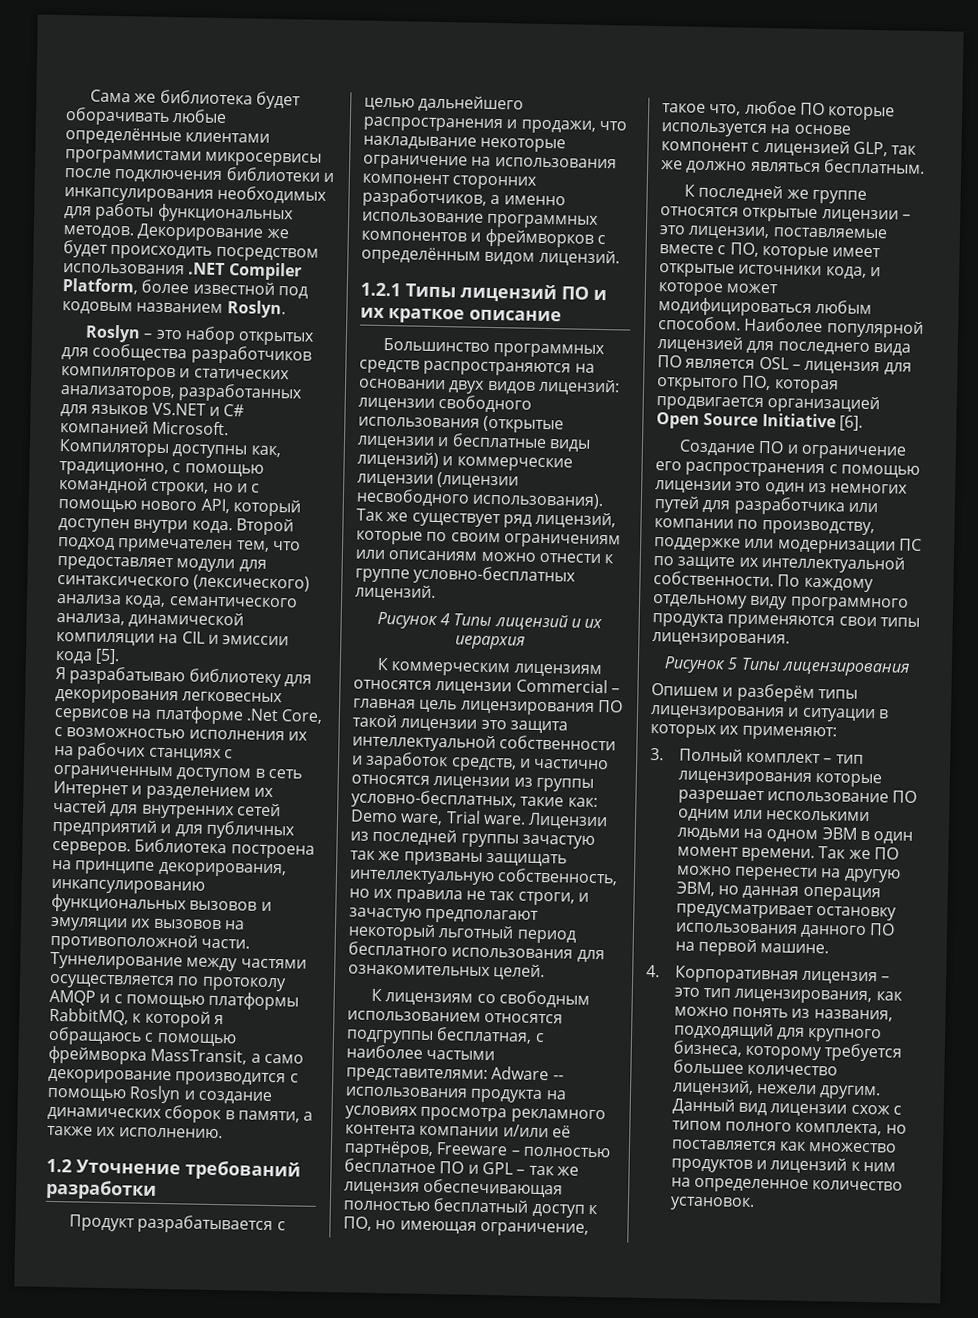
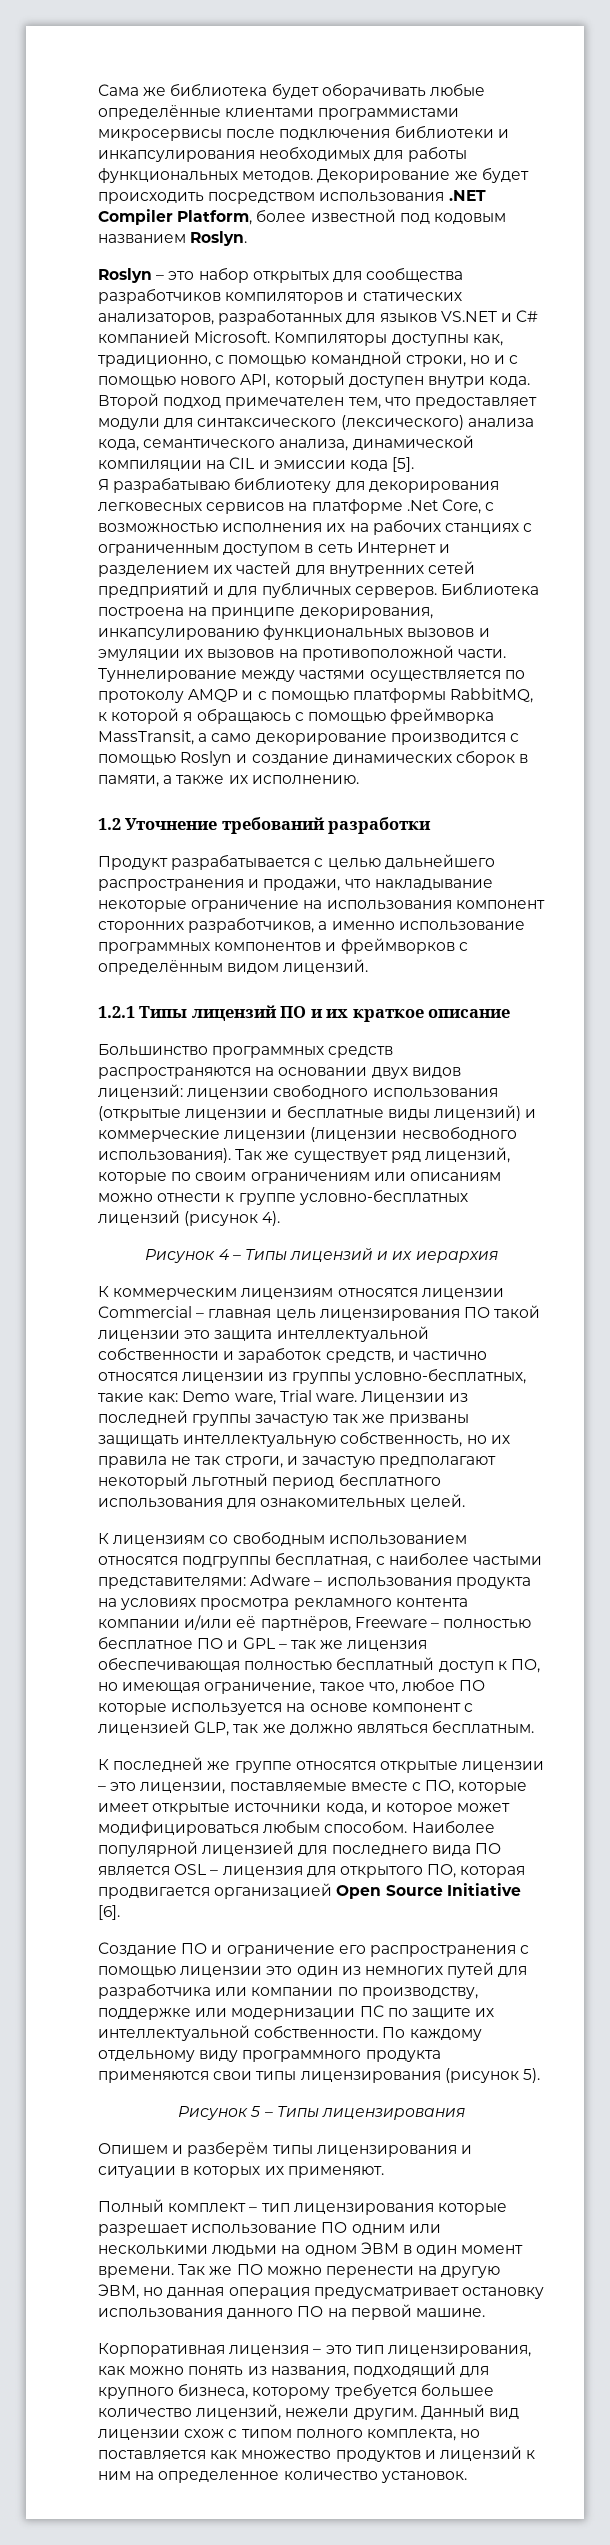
- Так же существует ряд лицензий, которые по своим ограничениям или описаниям можно отнести к группе условно-бесплатных лицензий.
+ Так же существует ряд лицензий, которые по своим ограничениям или описаниям можно отнести к группе условно-бесплатных лицензий (рисунок 4).
- Рисунок 4 Типы лицензий и их иерархия
+ Рисунок 4 – Типы лицензий и их иерархия
- Adware -- использования продукта на условиях просмотра рекламного контента компании и/или её партнёров, Freeware – полностью бесплатное ПО и GPL – так же лицензия обеспечивающая полностью бесплатный доступ к ПО, но имеющая ограничение, такое что, любое ПО которые используется на основе компонент с лицензией GLP, так же должно являться бесплатным.
+ Adware – использования продукта на условиях просмотра рекламного контента компании и/или её партнёров, Freeware – полностью бесплатное ПО и GPL – так же лицензия обеспечивающая полностью бесплатный доступ к ПО, но имеющая ограничение, такое что, любое ПО которые используется на основе компонент с лицензией GLP, так же должно являться бесплатным.
- По каждому отдельному виду программного продукта применяются свои типы лицензирования.
+ По каждому отдельному виду программного продукта применяются свои типы лицензирования (рисунок 5).
- Рисунок 5 Типы лицензирования
+ Рисунок 5 – Типы лицензирования
- Опишем и разберём типы лицензирования и ситуации в которых их применяют:
- 3. Полный комплект – тип лицензирования которые разрешает использование ПО одним или несколькими людьми на одном ЭВМ в один момент времени.
+ Опишем и разберём типы лицензирования и ситуации в которых их применяют.
+ Полный комплект – тип лицензирования которые разрешает использование ПО одним или несколькими людьми на одном ЭВМ в один момент времени.
- 4. Корпоративная лицензия – это тип лицензирования, как можно понять из названия, подходящий для крупного бизнеса, которому требуется большее количество лицензий, нежели другим.
+ Корпоративная лицензия – это тип лицензирования, как можно понять из названия, подходящий для крупного бизнеса, которому требуется большее количество лицензий, нежели другим.

